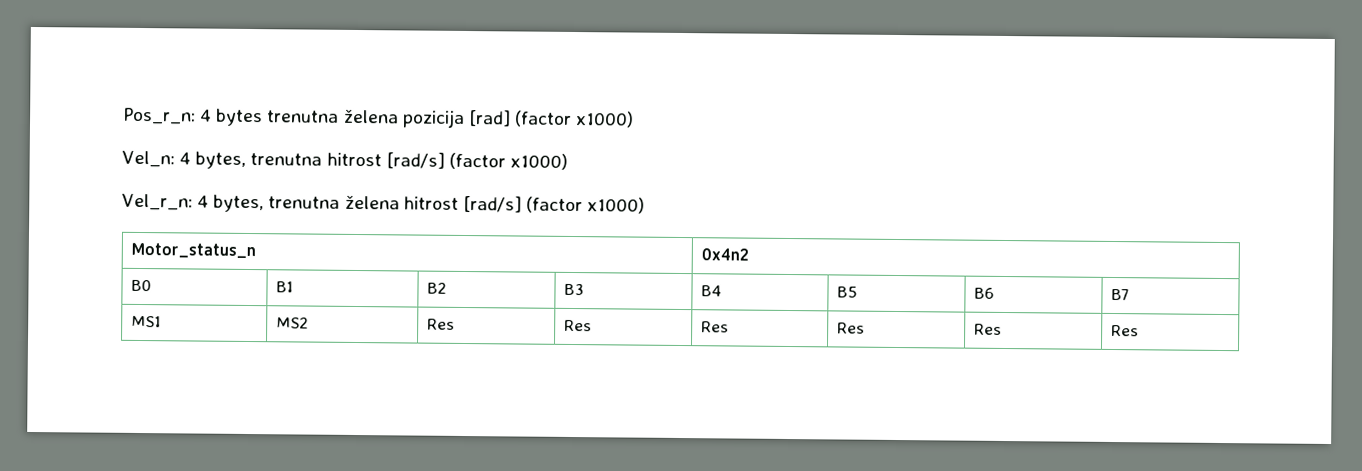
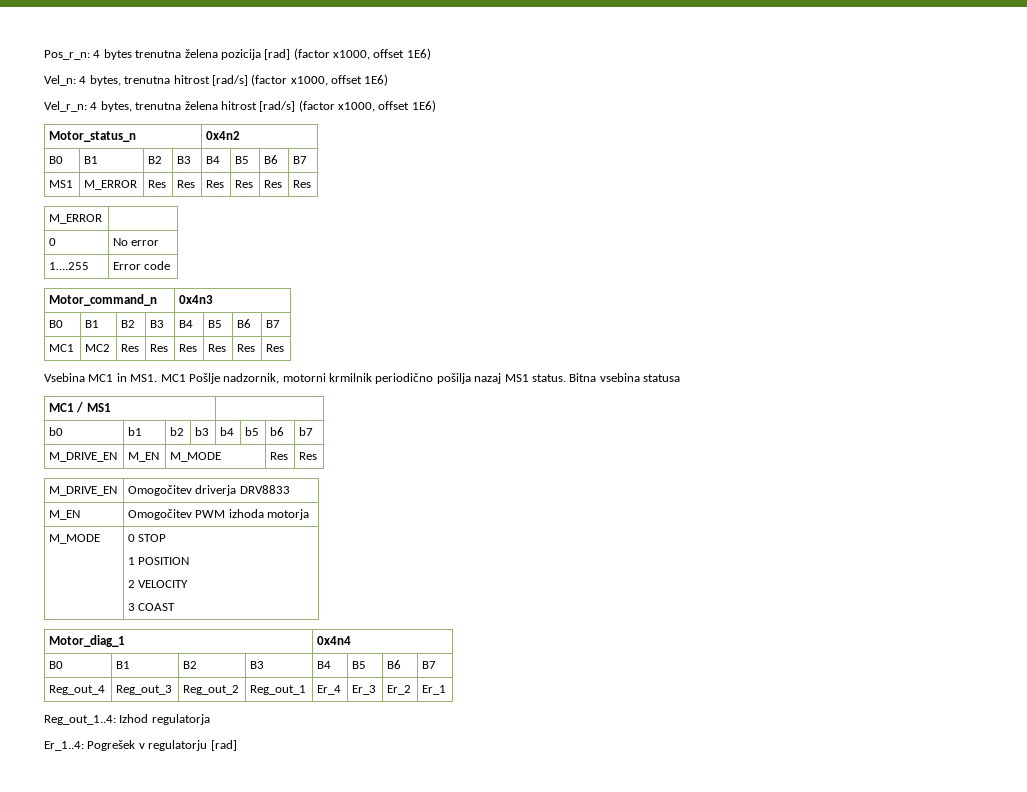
- Pos_r_n: 4 bytes trenutna želena pozicija [rad] (factor x1000)
+ Pos_r_n: 4 bytes trenutna želena pozicija [rad] (factor x1000, offset 1E6)
- Vel_n: 4 bytes, trenutna hitrost [rad/s] (factor x1000)
+ Vel_n: 4 bytes, trenutna hitrost [rad/s] (factor x1000, offset 1E6)
- Vel_r_n: 4 bytes, trenutna želena hitrost [rad/s] (factor x1000)
+ Vel_r_n: 4 bytes, trenutna želena hitrost [rad/s] (factor x1000, offset 1E6)
- MS1 | MS2 | Res | Res | Res | Res | Res | Res
+ MS1 | M_ERROR | Res | Res | Res | Res | Res | Res
+ M_ERROR |
+ 0 | No error
+ 1….255 | Error code
+ Motor_command_n | 0x4n3
+ B0 | B1 | B2 | B3 | B4 | B5 | B6 | B7
+ MC1 | MC2 | Res | Res | Res | Res | Res | Res
+ Vsebina MC1 in MS1. MC1 Pošlje nadzornik, motorni krmilnik periodično pošilja nazaj MS1 status. Bitna vsebina statusa
+ MC1 / MS1 |
+ b0 | b1 | b2 | b3 | b4 | b5 | b6 | b7
+ M_DRIVE_EN | M_EN | M_MODE | Res | Res
+ M_DRIVE_EN | Omogočitev driverja DRV8833
+ M_EN | Omogočitev PWM izhoda motorja
+ M_MODE | 0 STOP
+ 1 POSITION
+ 2 VELOCITY
+ 3 COAST
+ Motor_diag_1 | 0x4n4
+ B0 | B1 | B2 | B3 | B4 | B5 | B6 | B7
+ Reg_out_4 | Reg_out_3 | Reg_out_2 | Reg_out_1 | Er_4 | Er_3 | Er_2 | Er_1
+ Reg_out_1..4: Izhod regulatorja
+ Er_1..4: Pogrešek v regulatorju [rad]

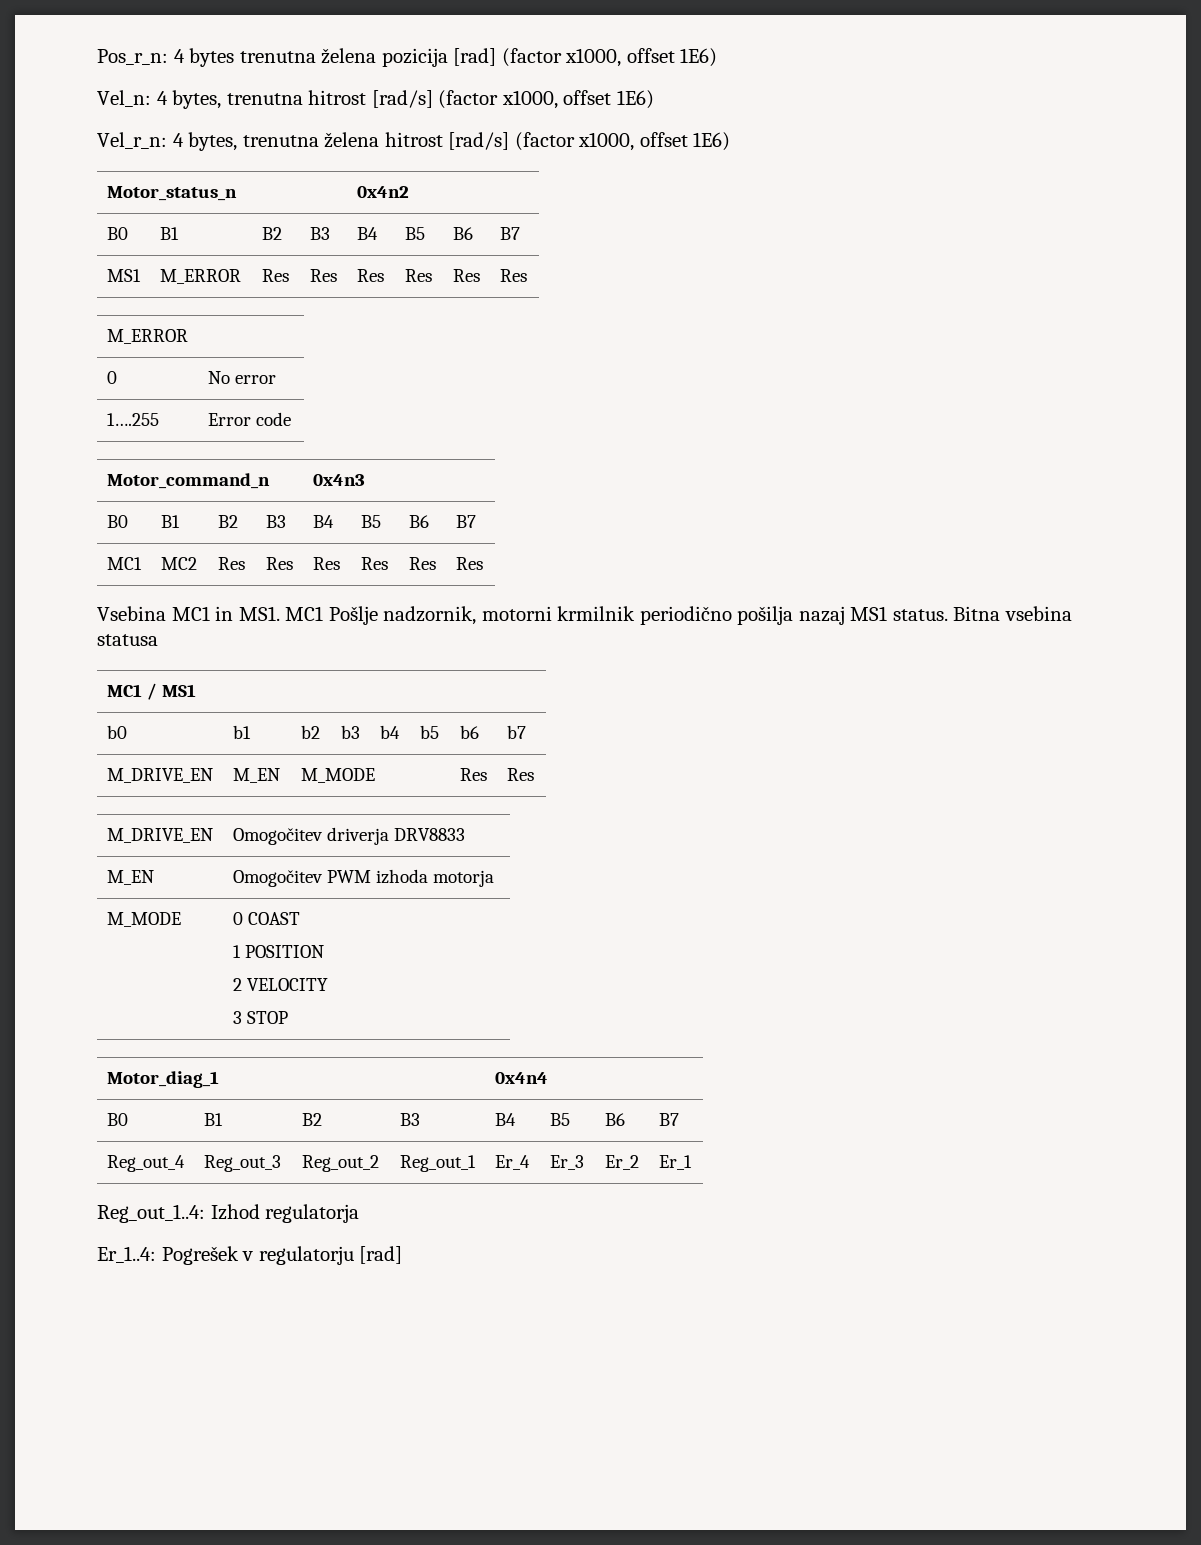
- M_MODE | 0 STOP
+ M_MODE | 0 COAST
  1 POSITION
  2 VELOCITY
- 3 COAST
+ 3 STOP

